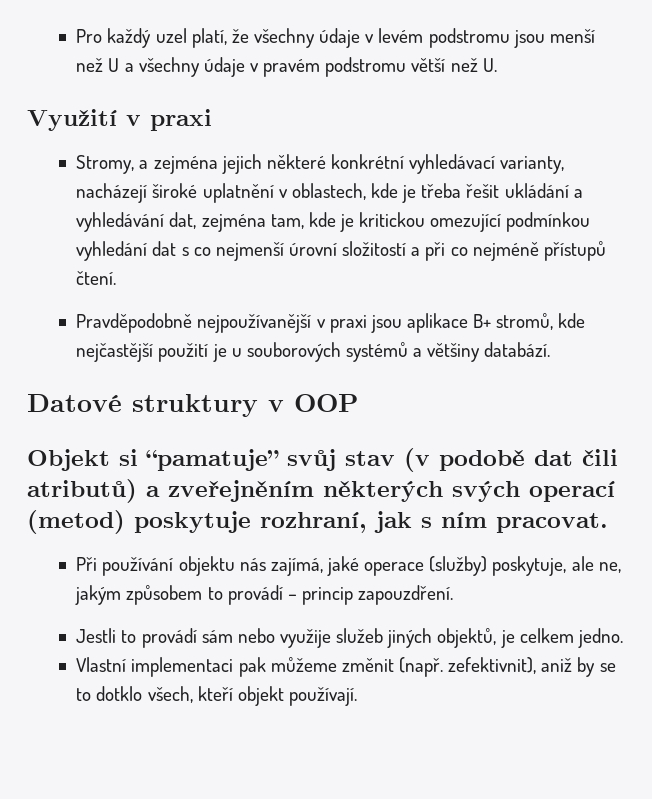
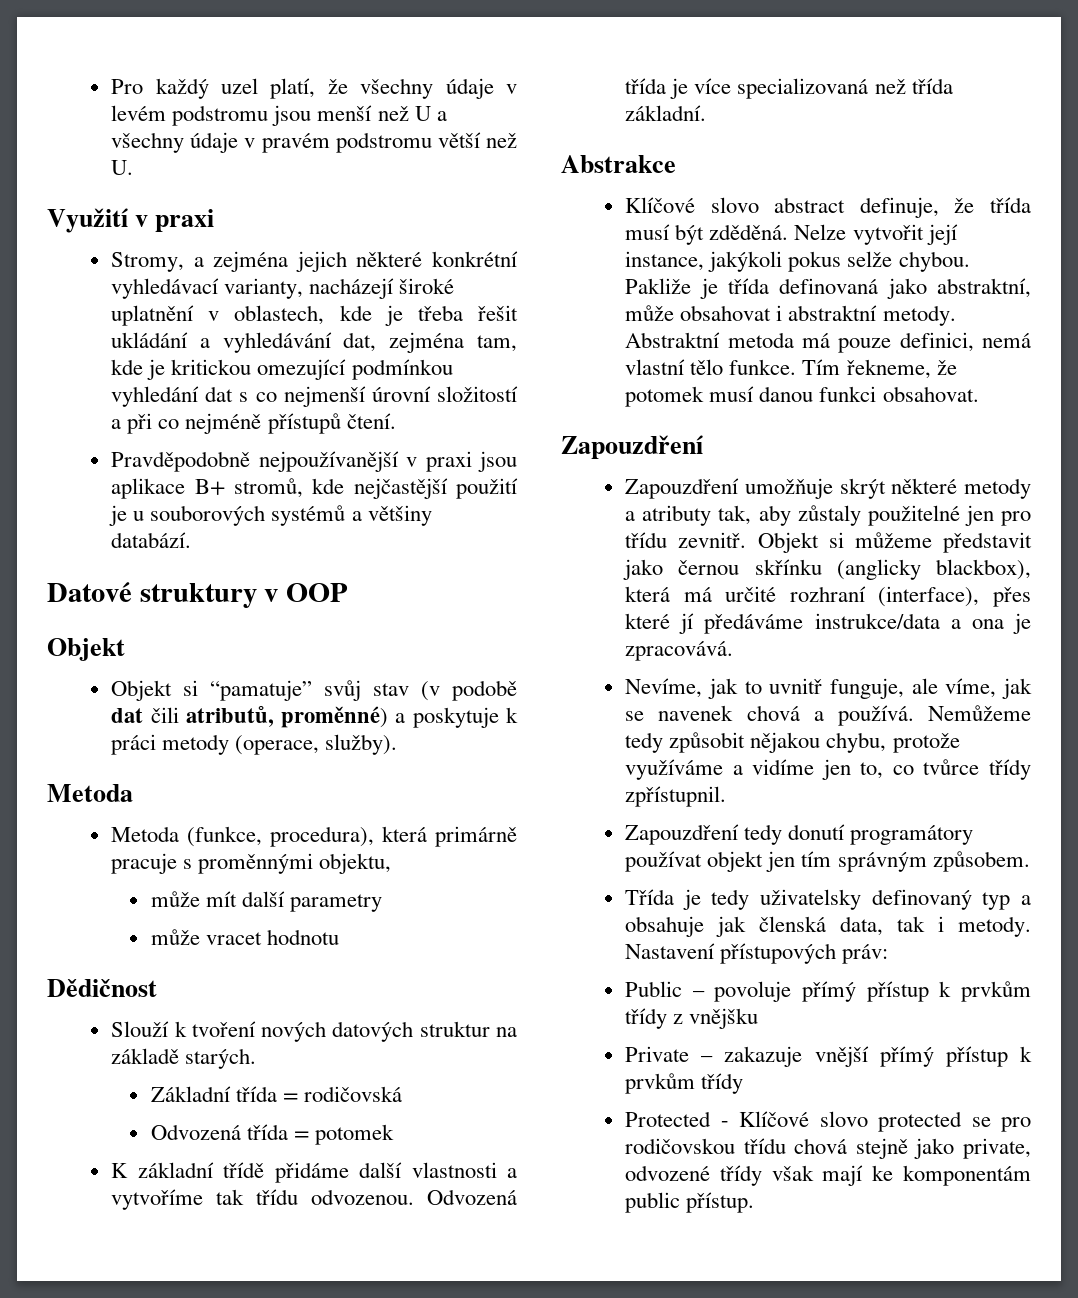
  Datové struktury v OOP
- Objekt si “pamatuje” svůj stav (v podobě dat čili atributů) a zveřejněním některých svých operací (metod) poskytuje rozhraní, jak s ním pracovat.
- Při používání objektu nás zajímá, jaké operace (služby) poskytuje, ale ne, jakým způsobem to provádí – princip zapouzdření.
- Jestli to provádí sám nebo využije služeb jiných objektů, je celkem jedno.
- Vlastní implementaci pak můžeme změnit (např. zefektivnit), aniž by se to dotklo všech, kteří objekt používají.
+ Objekt
+ Objekt si “pamatuje” svůj stav (v podobě dat čili atributů, proměnné) a poskytuje k práci metody (operace, služby).
+ Metoda
+ Metoda (funkce, procedura), která primárně pracuje s proměnnými objektu,
+ může mít další parametry
+ může vracet hodnotu
+ Dědičnost
+ Slouží k tvoření nových datových struktur na základě starých.
+ Základní třída = rodičovská
+ Odvozená třída = potomek
+ K základní třídě přidáme další vlastnosti a vytvoříme tak třídu odvozenou. Odvozená třída je více specializovaná než třída základní.
+ Abstrakce
+ Klíčové slovo abstract definuje, že třída musí být zděděná. Nelze vytvořit její instance, jakýkoli pokus selže chybou. Pakliže je třída definovaná jako abstraktní, může obsahovat i abstraktní metody. Abstraktní metoda má pouze definici, nemá vlastní tělo funkce. Tím řekneme, že potomek musí danou funkci obsahovat.
+ Zapouzdření
+ Zapouzdření umožňuje skrýt některé metody a atributy tak, aby zůstaly použitelné jen pro třídu zevnitř. Objekt si můžeme představit jako černou skřínku (anglicky blackbox), která má určité rozhraní (interface), přes které jí předáváme instrukce/data a ona je zpracovává.
+ Nevíme, jak to uvnitř funguje, ale víme, jak se navenek chová a používá. Nemůžeme tedy způsobit nějakou chybu, protože využíváme a vidíme jen to, co tvůrce třídy zpřístupnil.
+ Zapouzdření tedy donutí programátory používat objekt jen tím správným způsobem.
+ Třída je tedy uživatelsky definovaný typ a obsahuje jak členská data, tak i metody. Nastavení přístupových práv:
+ Public – povoluje přímý přístup k prvkům třídy z vnějšku
+ Private – zakazuje vnější přímý přístup k prvkům třídy
+ Protected - Klíčové slovo protected se pro rodičovskou třídu chová stejně jako private, odvozené třídy však mají ke komponentám public přístup.

